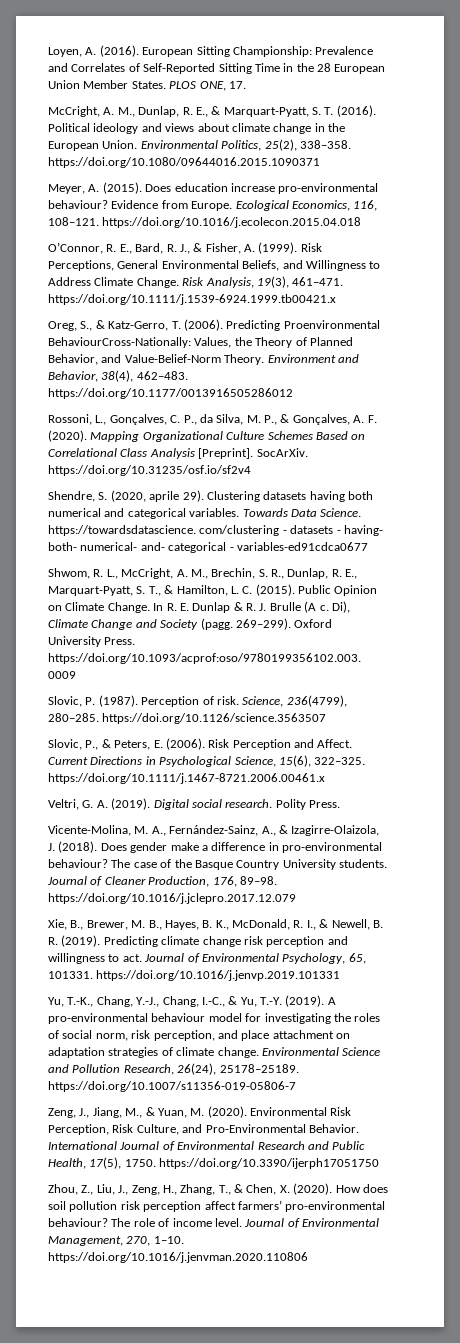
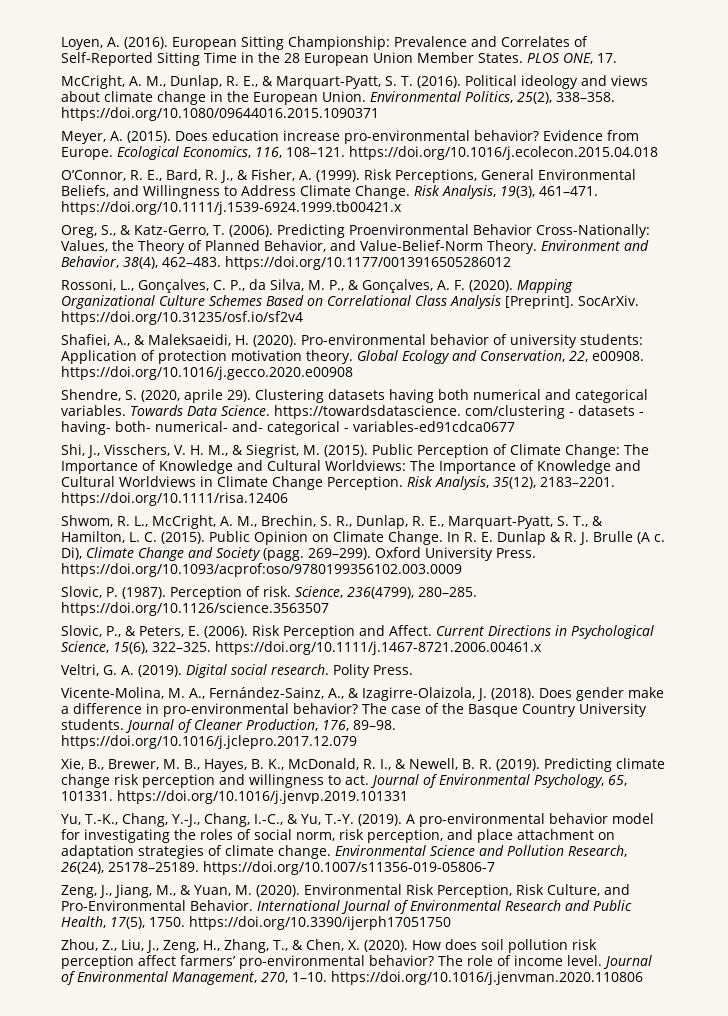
- Does education increase pro-environmental behaviour?
+ Does education increase pro-environmental behavior?
- Predicting Proenvironmental BehaviourCross-Nationally: Values, the Theory of Planned Behavior, and Value-Belief-Norm Theory.
+ Predicting Proenvironmental Behavior Cross-Nationally: Values, the Theory of Planned Behavior, and Value-Belief-Norm Theory.
+ Shafiei, A., & Maleksaeidi, H. (2020). Pro-environmental behavior of university students: Application of protection motivation theory. Global Ecology and Conservation, 22, e00908. https://doi.org/10.1016/j.gecco.2020.e00908
+ Shi, J., Visschers, V. H. M., & Siegrist, M. (2015). Public Perception of Climate Change: The Importance of Knowledge and Cultural Worldviews: The Importance of Knowledge and Cultural Worldviews in Climate Change Perception. Risk Analysis, 35(12), 2183–2201. https://doi.org/10.1111/risa.12406
- Does gender make a difference in pro-environmental behaviour?
+ Does gender make a difference in pro-environmental behavior?
- A pro-environmental behaviour model for investigating the roles of social norm, risk perception, and place attachment on adaptation strategies of climate change.
+ A pro-environmental behavior model for investigating the roles of social norm, risk perception, and place attachment on adaptation strategies of climate change.
- How does soil pollution risk perception affect farmers’ pro-environmental behaviour?
+ How does soil pollution risk perception affect farmers’ pro-environmental behavior?

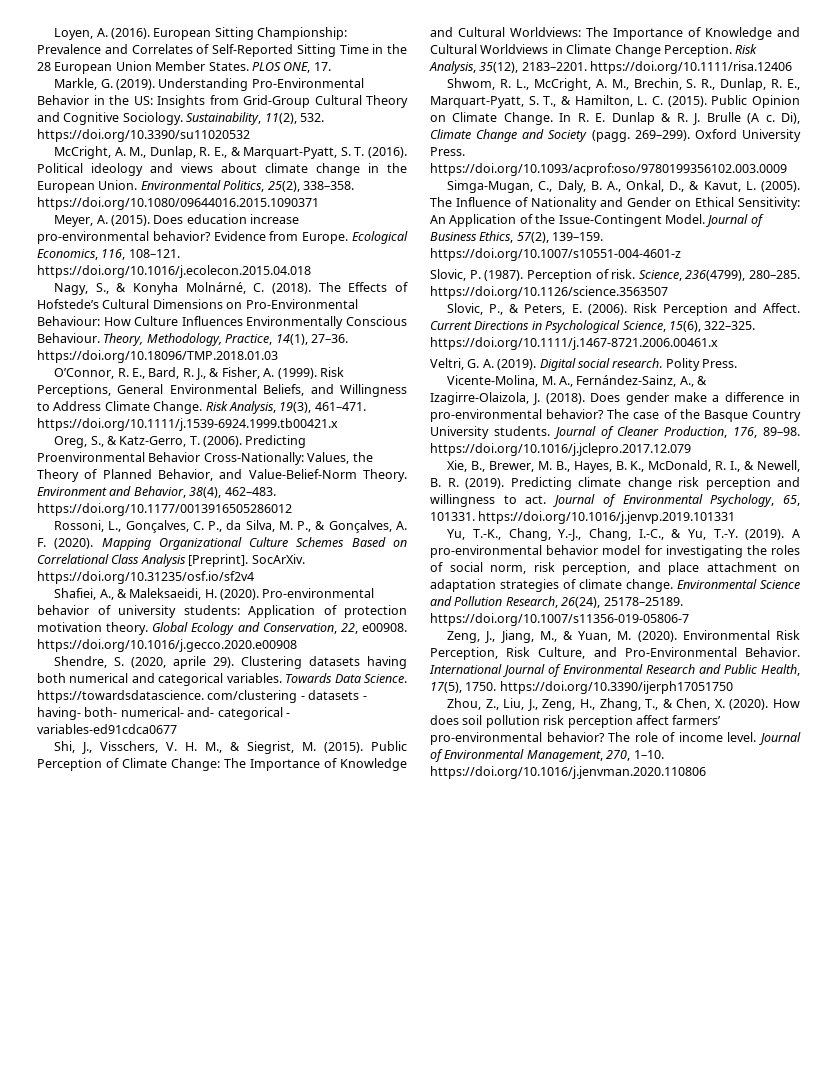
+ Markle, G. (2019). Understanding Pro-Environmental Behavior in the US: Insights from Grid-Group Cultural Theory and Cognitive Sociology. Sustainability, 11(2), 532. https://doi.org/10.3390/su11020532
+ Nagy, S., & Konyha Molnárné, C. (2018). The Effects of Hofstede’s Cultural Dimensions on Pro-Environmental Behaviour: How Culture Influences Environmentally Conscious Behaviour. Theory, Methodology, Practice, 14(1), 27–36. https://doi.org/10.18096/TMP.2018.01.03
+ Simga-Mugan, C., Daly, B. A., Onkal, D., & Kavut, L. (2005). The Influence of Nationality and Gender on Ethical Sensitivity: An Application of the Issue-Contingent Model. Journal of Business Ethics, 57(2), 139–159. https://doi.org/10.1007/s10551-004-4601-z

